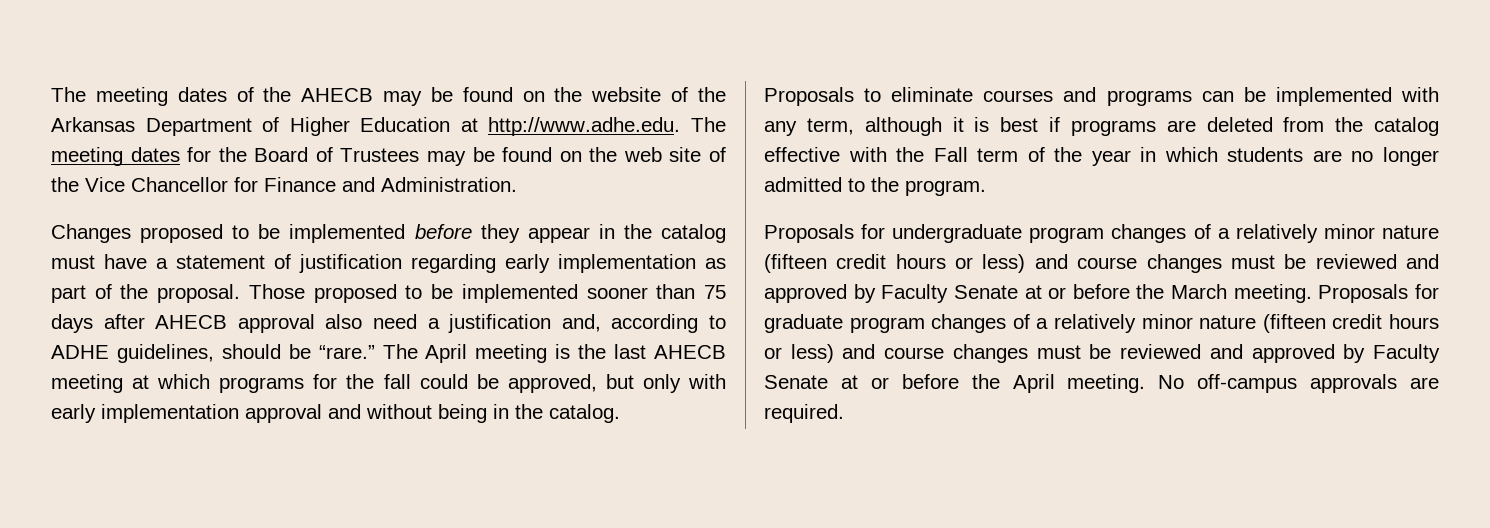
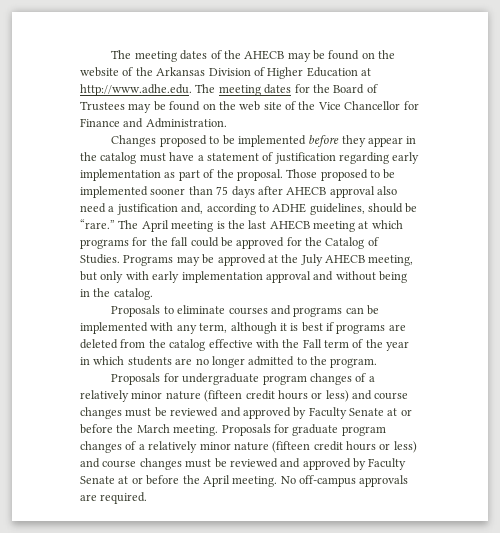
- The meeting dates of the AHECB may be found on the website of the Arkansas Department of Higher Education at http://www.adhe.edu. The meeting dates for the Board of Trustees may be found on the web site of the Vice Chancellor for Finance and Administration.
+ The meeting dates of the AHECB may be found on the website of the Arkansas Division of Higher Education at http://www.adhe.edu. The meeting dates for the Board of Trustees may be found on the web site of the Vice Chancellor for Finance and Administration.
- The April meeting is the last AHECB meeting at which programs for the fall could be approved, but only with early implementation approval and without being in the catalog.
+ The April meeting is the last AHECB meeting at which programs for the fall could be approved for the Catalog of Studies. Programs may be approved at the July AHECB meeting, but only with early implementation approval and without being in the catalog.

